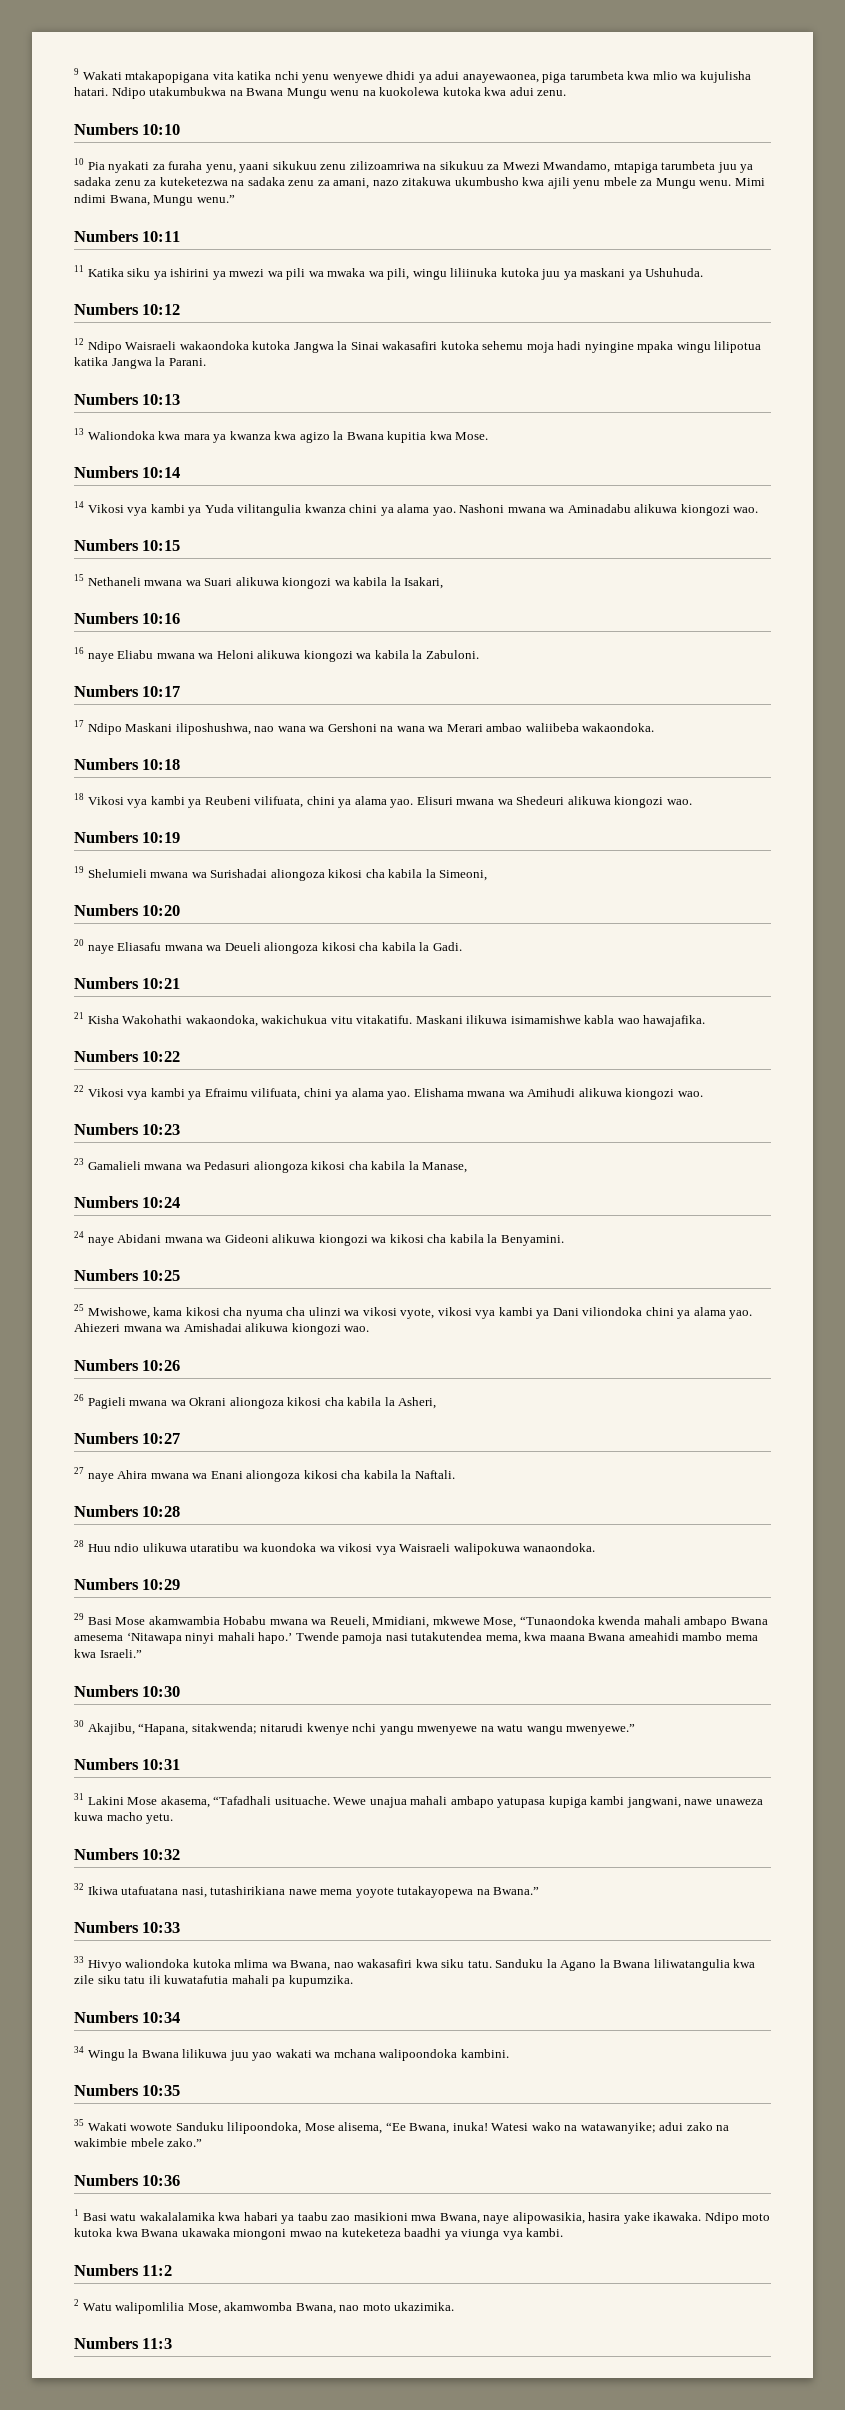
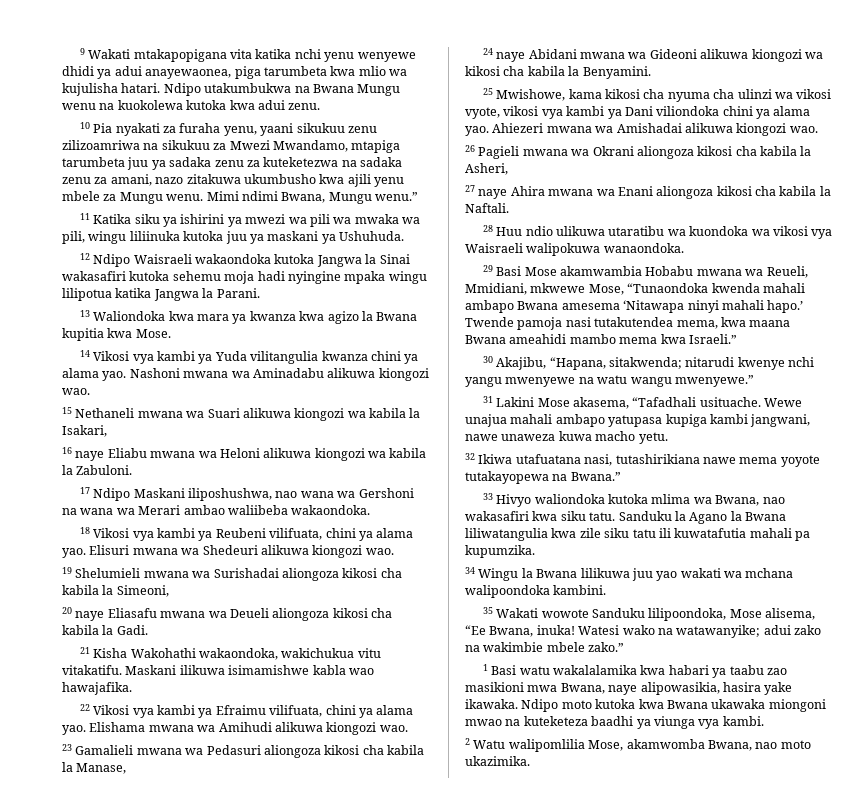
- Numbers 10:10
- Numbers 10:11
- Numbers 10:12
- Numbers 10:13
- Numbers 10:14
- Numbers 10:15
- Numbers 10:16
- Numbers 10:17
- Numbers 10:18
- Numbers 10:19
- Numbers 10:20
- Numbers 10:21
- Numbers 10:22
- Numbers 10:23
- Numbers 10:24
- Numbers 10:25
- Numbers 10:26
- Numbers 10:27
- Numbers 10:28
- Numbers 10:29
- Numbers 10:30
- Numbers 10:31
- Numbers 10:32
- Numbers 10:33
- Numbers 10:34
- Numbers 10:35
- Numbers 10:36
- Numbers 11:2
- Numbers 11:3

